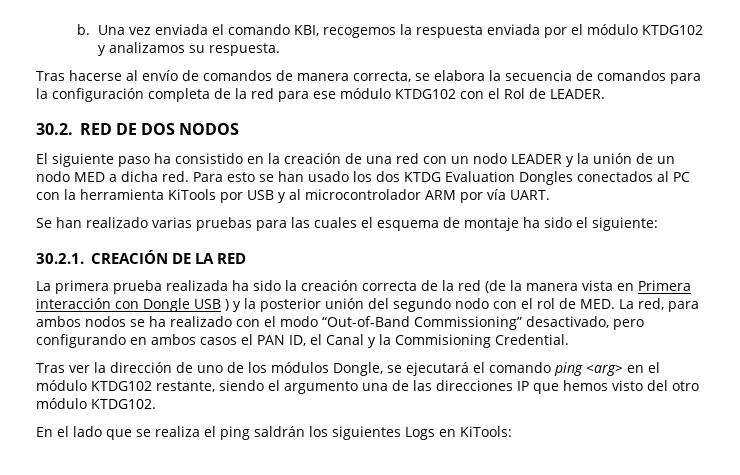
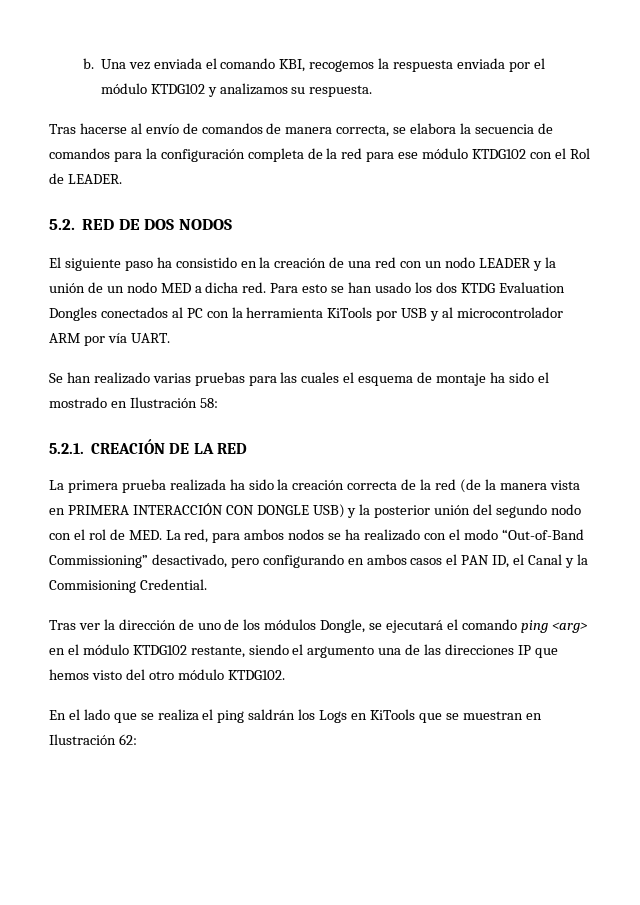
- 30.2. RED DE DOS NODOS
+ 5.2. RED DE DOS NODOS
- Se han realizado varias pruebas para las cuales el esquema de montaje ha sido el siguiente:
- 30.2.1. CREACIÓN DE LA RED
+ Se han realizado varias pruebas para las cuales el esquema de montaje ha sido el mostrado en Ilustración 58:
+ 5.2.1. CREACIÓN DE LA RED
- La primera prueba realizada ha sido la creación correcta de la red (de la manera vista en Primera interacción con Dongle USB ) y la posterior unión del segundo nodo con el rol de MED. La red, para ambos nodos se ha realizado con el modo “Out-of-Band Commissioning” desactivado, pero configurando en ambos casos el PAN ID, el Canal y la Commisioning Credential.
+ La primera prueba realizada ha sido la creación correcta de la red (de la manera vista en PRIMERA INTERACCIÓN CON DONGLE USB) y la posterior unión del segundo nodo con el rol de MED. La red, para ambos nodos se ha realizado con el modo “Out-of-Band Commissioning” desactivado, pero configurando en ambos casos el PAN ID, el Canal y la Commisioning Credential.
- En el lado que se realiza el ping saldrán los siguientes Logs en KiTools:
+ En el lado que se realiza el ping saldrán los Logs en KiTools que se muestran en Ilustración 62:

